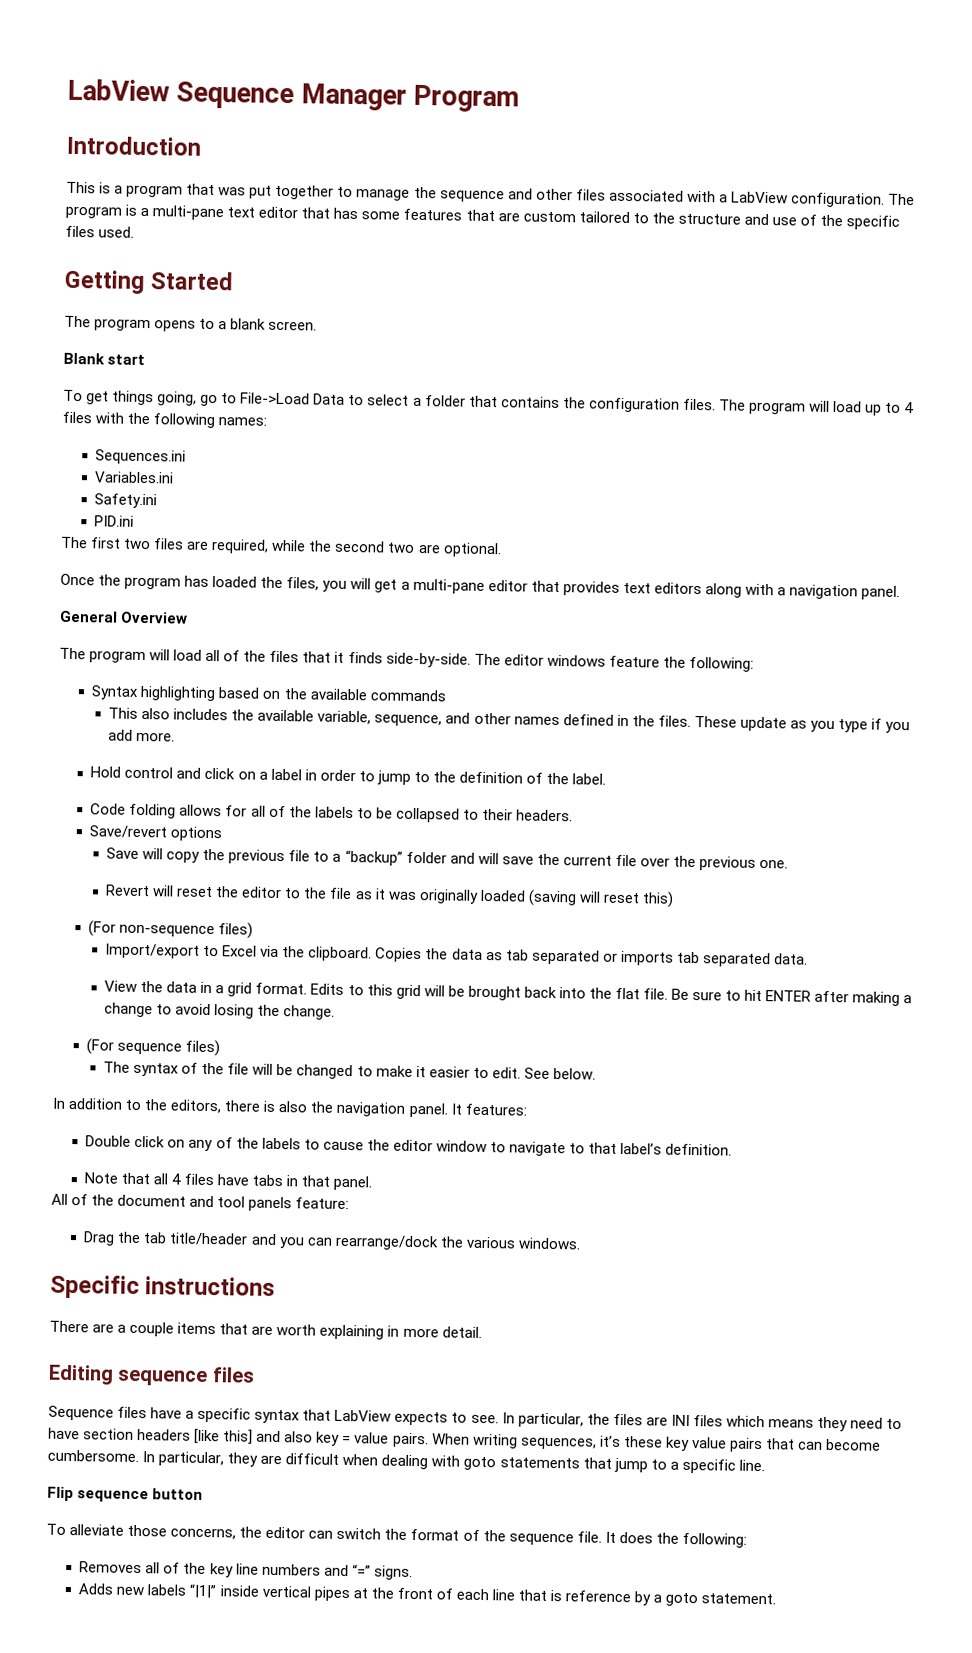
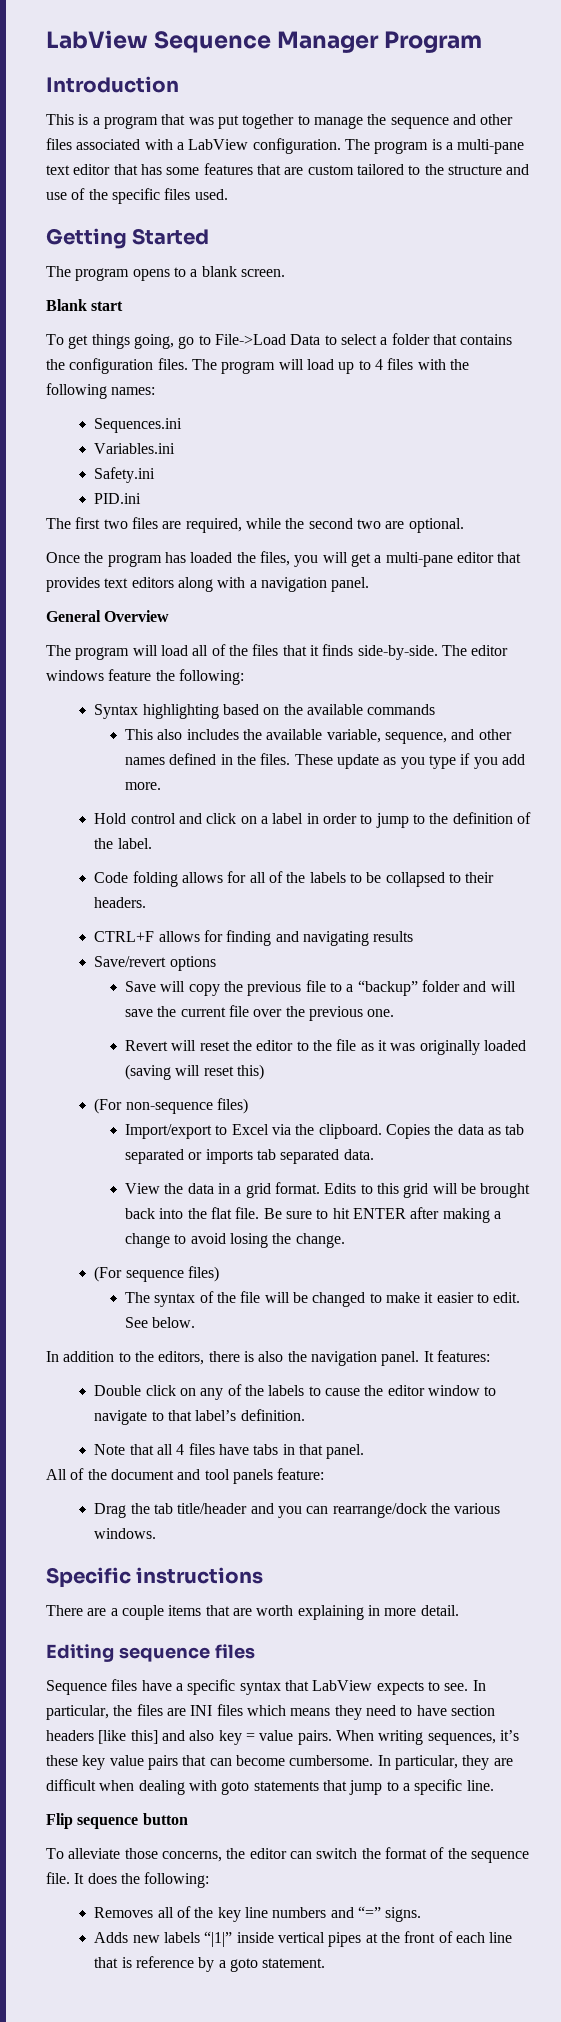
+ CTRL+F allows for finding and navigating results

